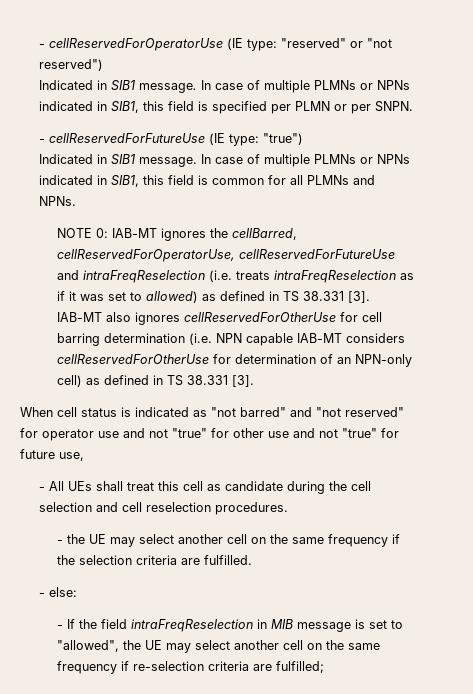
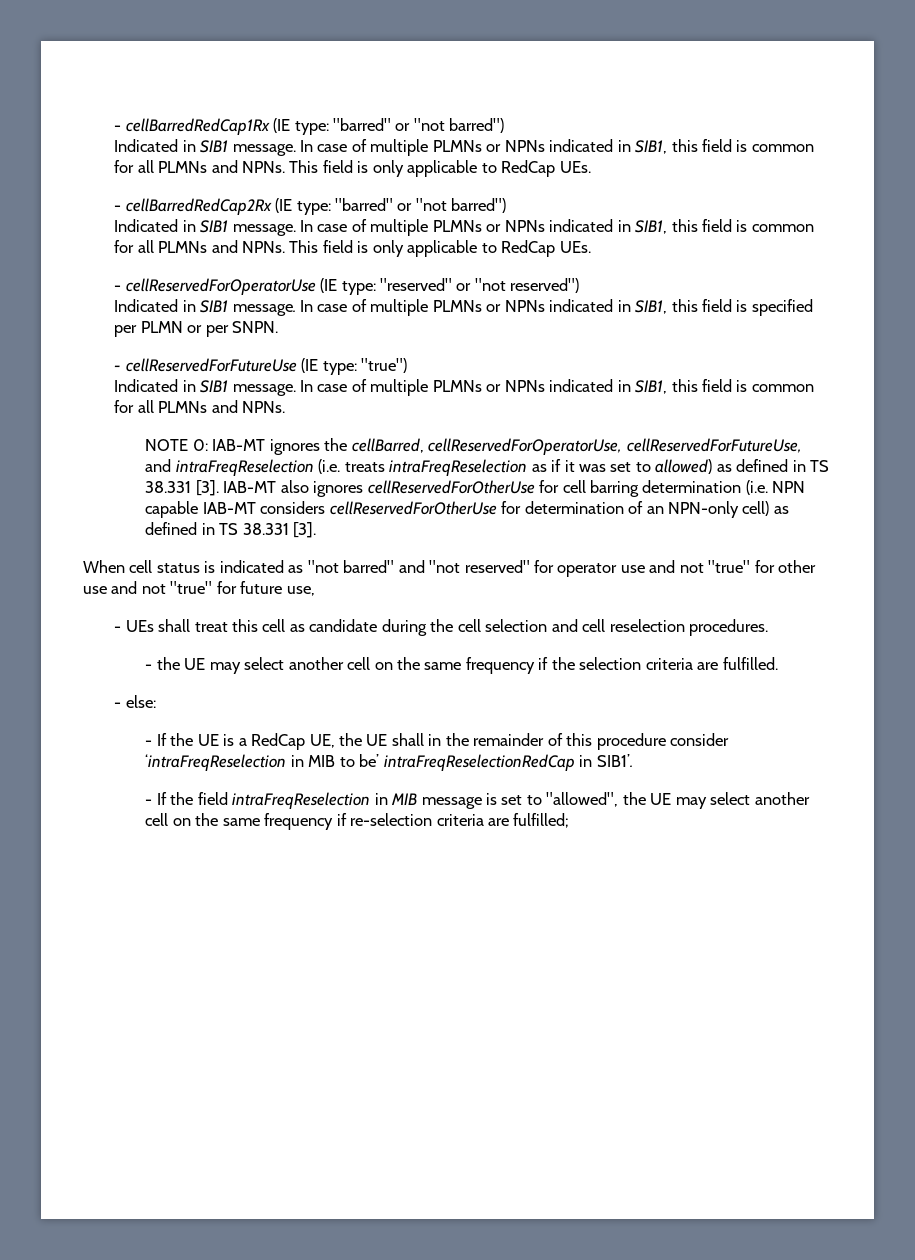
+ - cellBarredRedCap1Rx (IE type: "barred" or "not barred")
+ Indicated in SIB1 message. In case of multiple PLMNs or NPNs indicated in SIB1, this field is common for all PLMNs and NPNs. This field is only applicable to RedCap UEs.
+ - cellBarredRedCap2Rx (IE type: "barred" or "not barred")
+ Indicated in SIB1 message. In case of multiple PLMNs or NPNs indicated in SIB1, this field is common for all PLMNs and NPNs. This field is only applicable to RedCap UEs.
- NOTE 0: IAB-MT ignores the cellBarred, cellReservedForOperatorUse, cellReservedForFutureUse and intraFreqReselection (i.e. treats intraFreqReselection as if it was set to allowed) as defined in TS 38.331 [3].
+ NOTE 0: IAB-MT ignores the cellBarred, cellReservedForOperatorUse, cellReservedForFutureUse, and intraFreqReselection (i.e. treats intraFreqReselection as if it was set to allowed) as defined in TS 38.331 [3].
- - All UEs shall treat this cell as candidate during the cell selection and cell reselection procedures.
+ - UEs shall treat this cell as candidate during the cell selection and cell reselection procedures.
+ - If the UE is a RedCap UE, the UE shall in the remainder of this procedure consider ‘intraFreqReselection in MIB to be’ intraFreqReselectionRedCap in SIB1’.

